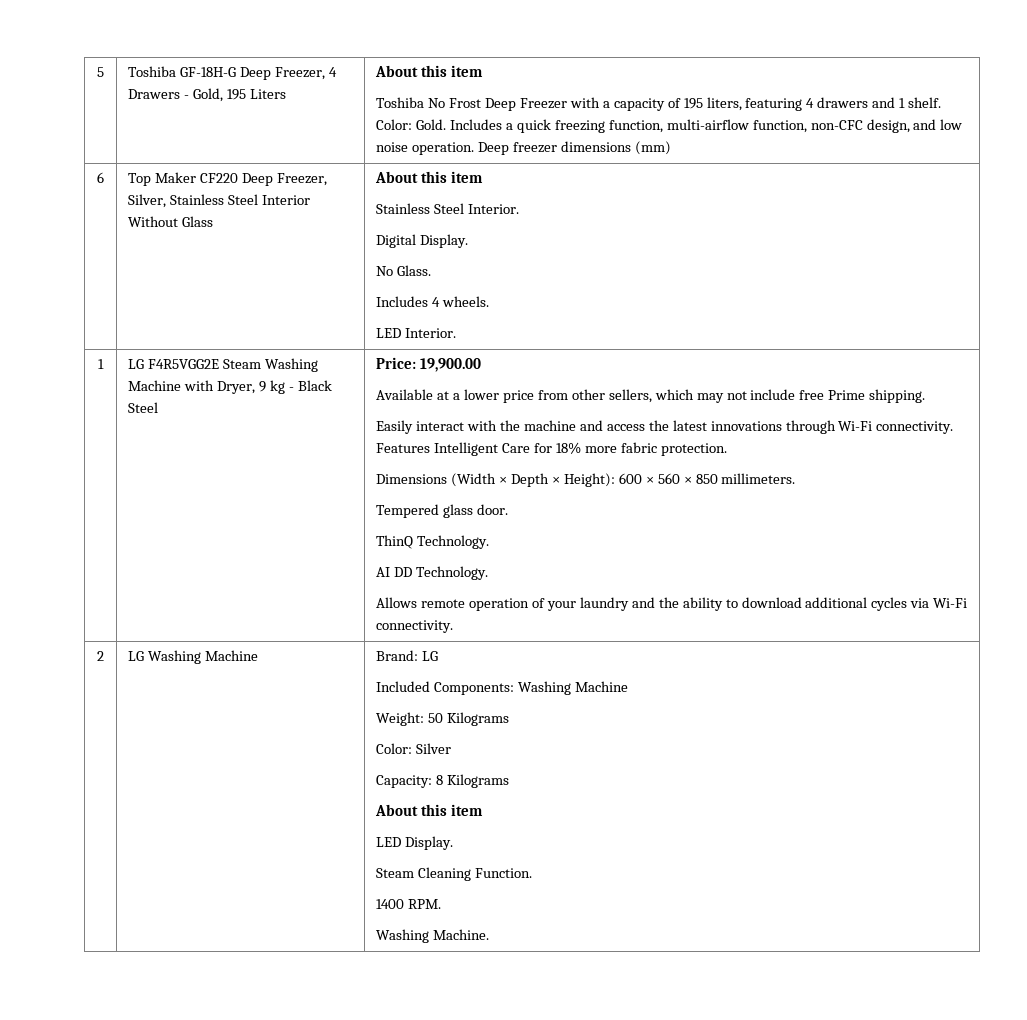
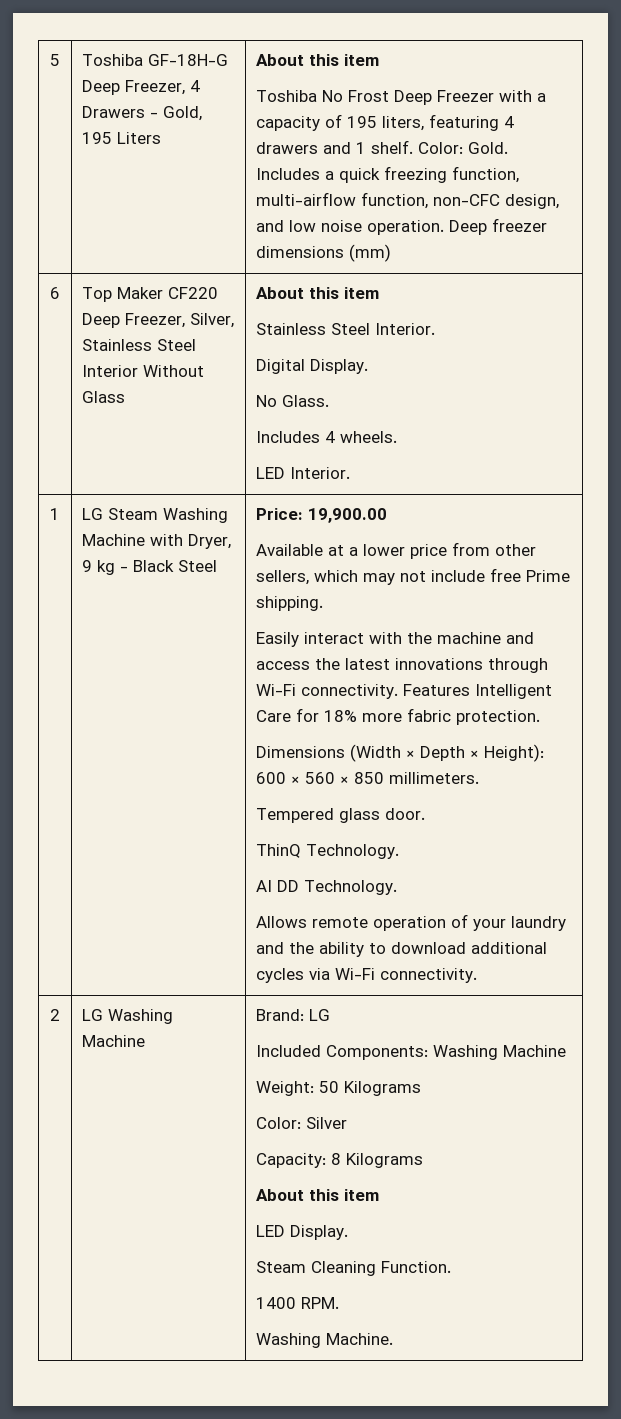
- LG F4R5VGG2E Steam Washing Machine with Dryer, 9 kg - Black Steel
+ LG Steam Washing Machine with Dryer, 9 kg - Black Steel

